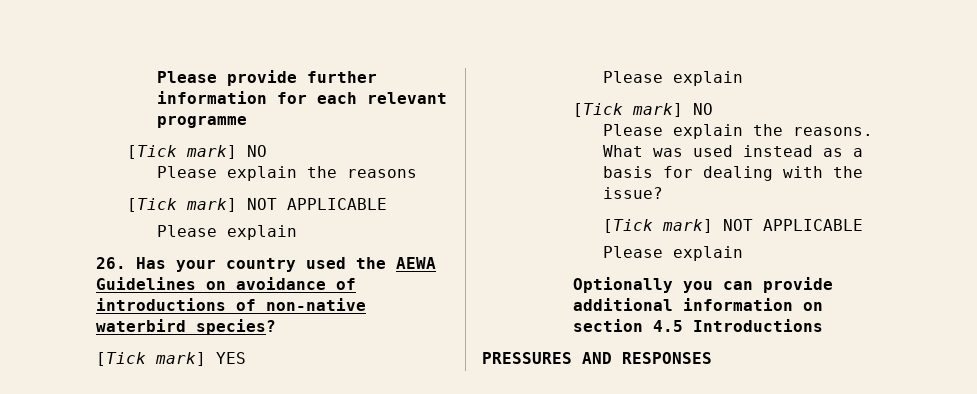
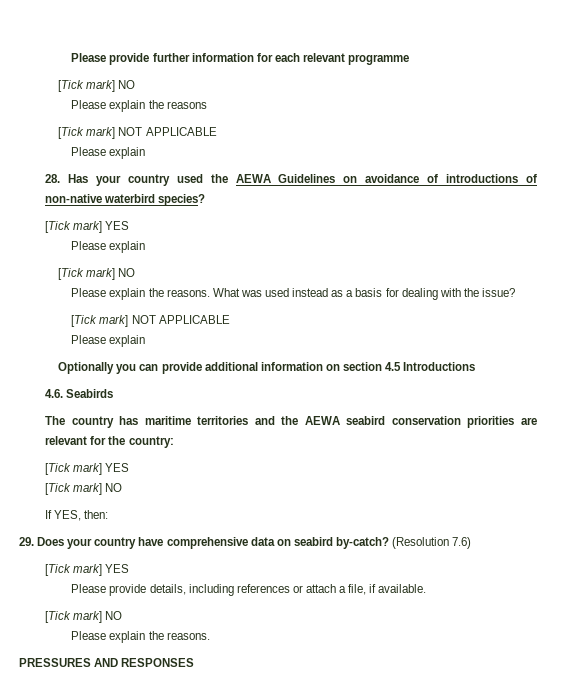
- 26. Has your country used the AEWA Guidelines on avoidance of introductions of non-native waterbird species?
+ 28. Has your country used the AEWA Guidelines on avoidance of introductions of non-native waterbird species?
+ 4.6. Seabirds
+ The country has maritime territories and the AEWA seabird conservation priorities are relevant for the country:
+ [Tick mark] YES
+ [Tick mark] NO
+ If YES, then:
+ 29. Does your country have comprehensive data on seabird by-catch? (Resolution 7.6)
+ [Tick mark] YES
+ Please provide details, including references or attach a file, if available.
+ [Tick mark] NO
+ Please explain the reasons.

